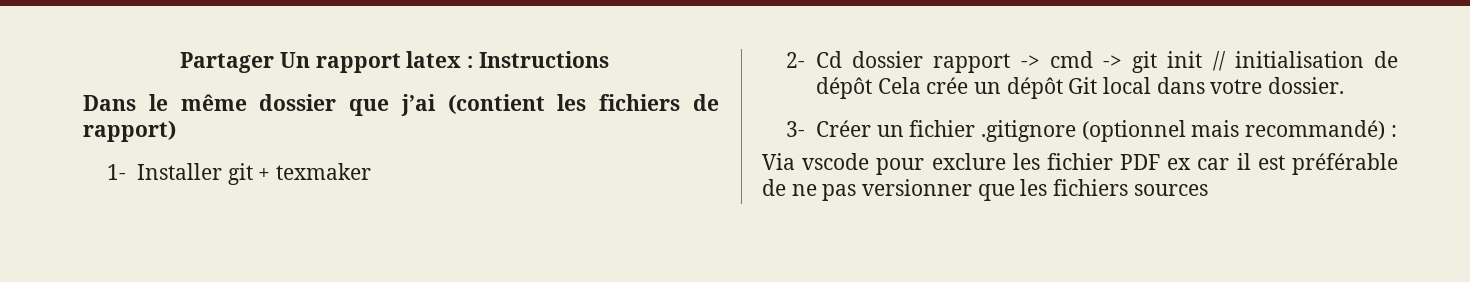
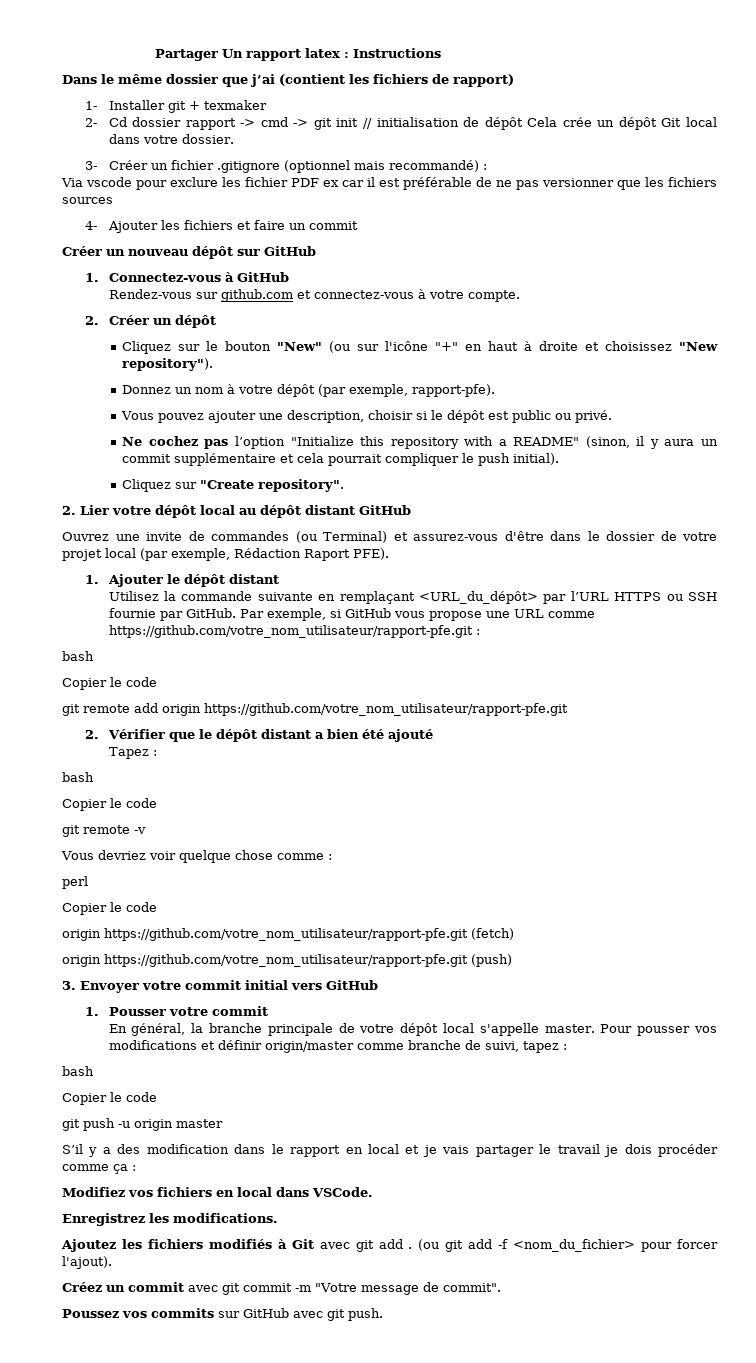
+ 4- Ajouter les fichiers et faire un commit
+ Créer un nouveau dépôt sur GitHub
+ 1. Connectez-vous à GitHub
+ Rendez-vous sur github.com et connectez-vous à votre compte.
+ 2. Créer un dépôt
+ Cliquez sur le bouton "New" (ou sur l'icône "+" en haut à droite et choisissez "New repository").
+ Donnez un nom à votre dépôt (par exemple, rapport-pfe).
+ Vous pouvez ajouter une description, choisir si le dépôt est public ou privé.
+ Ne cochez pas l’option "Initialize this repository with a README" (sinon, il y aura un commit supplémentaire et cela pourrait compliquer le push initial).
+ Cliquez sur "Create repository".
+ 2. Lier votre dépôt local au dépôt distant GitHub
+ Ouvrez une invite de commandes (ou Terminal) et assurez-vous d'être dans le dossier de votre projet local (par exemple, Rédaction Raport PFE).
+ 1. Ajouter le dépôt distant
+ Utilisez la commande suivante en remplaçant <URL_du_dépôt> par l’URL HTTPS ou SSH fournie par GitHub. Par exemple, si GitHub vous propose une URL comme https://github.com/votre_nom_utilisateur/rapport-pfe.git :
+ bash
+ Copier le code
+ git remote add origin https://github.com/votre_nom_utilisateur/rapport-pfe.git
+ 2. Vérifier que le dépôt distant a bien été ajouté
+ Tapez :
+ bash
+ Copier le code
+ git remote -v
+ Vous devriez voir quelque chose comme :
+ perl
+ Copier le code
+ origin https://github.com/votre_nom_utilisateur/rapport-pfe.git (fetch)
+ origin https://github.com/votre_nom_utilisateur/rapport-pfe.git (push)
+ 3. Envoyer votre commit initial vers GitHub
+ 1. Pousser votre commit
+ En général, la branche principale de votre dépôt local s'appelle master. Pour pousser vos modifications et définir origin/master comme branche de suivi, tapez :
+ bash
+ Copier le code
+ git push -u origin master
+ S’il y a des modification dans le rapport en local et je vais partager le travail je dois procéder comme ça :
+ Modifiez vos fichiers en local dans VSCode.
+ Enregistrez les modifications.
+ Ajoutez les fichiers modifiés à Git avec git add . (ou git add -f <nom_du_fichier> pour forcer l'ajout).
+ Créez un commit avec git commit -m "Votre message de commit".
+ Poussez vos commits sur GitHub avec git push.

